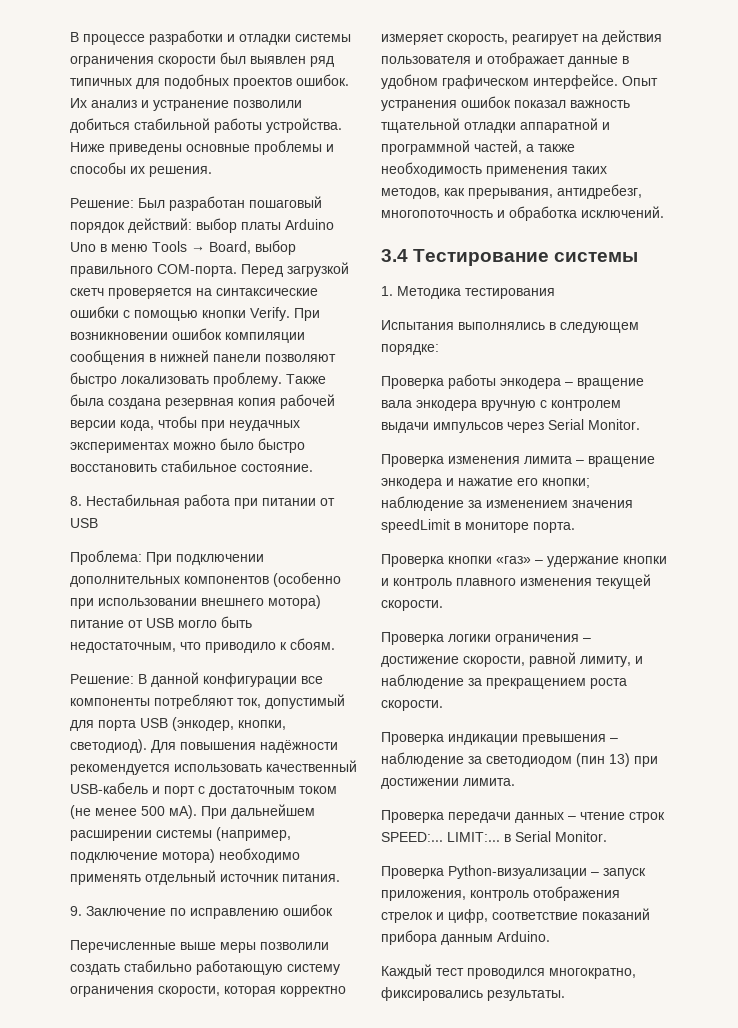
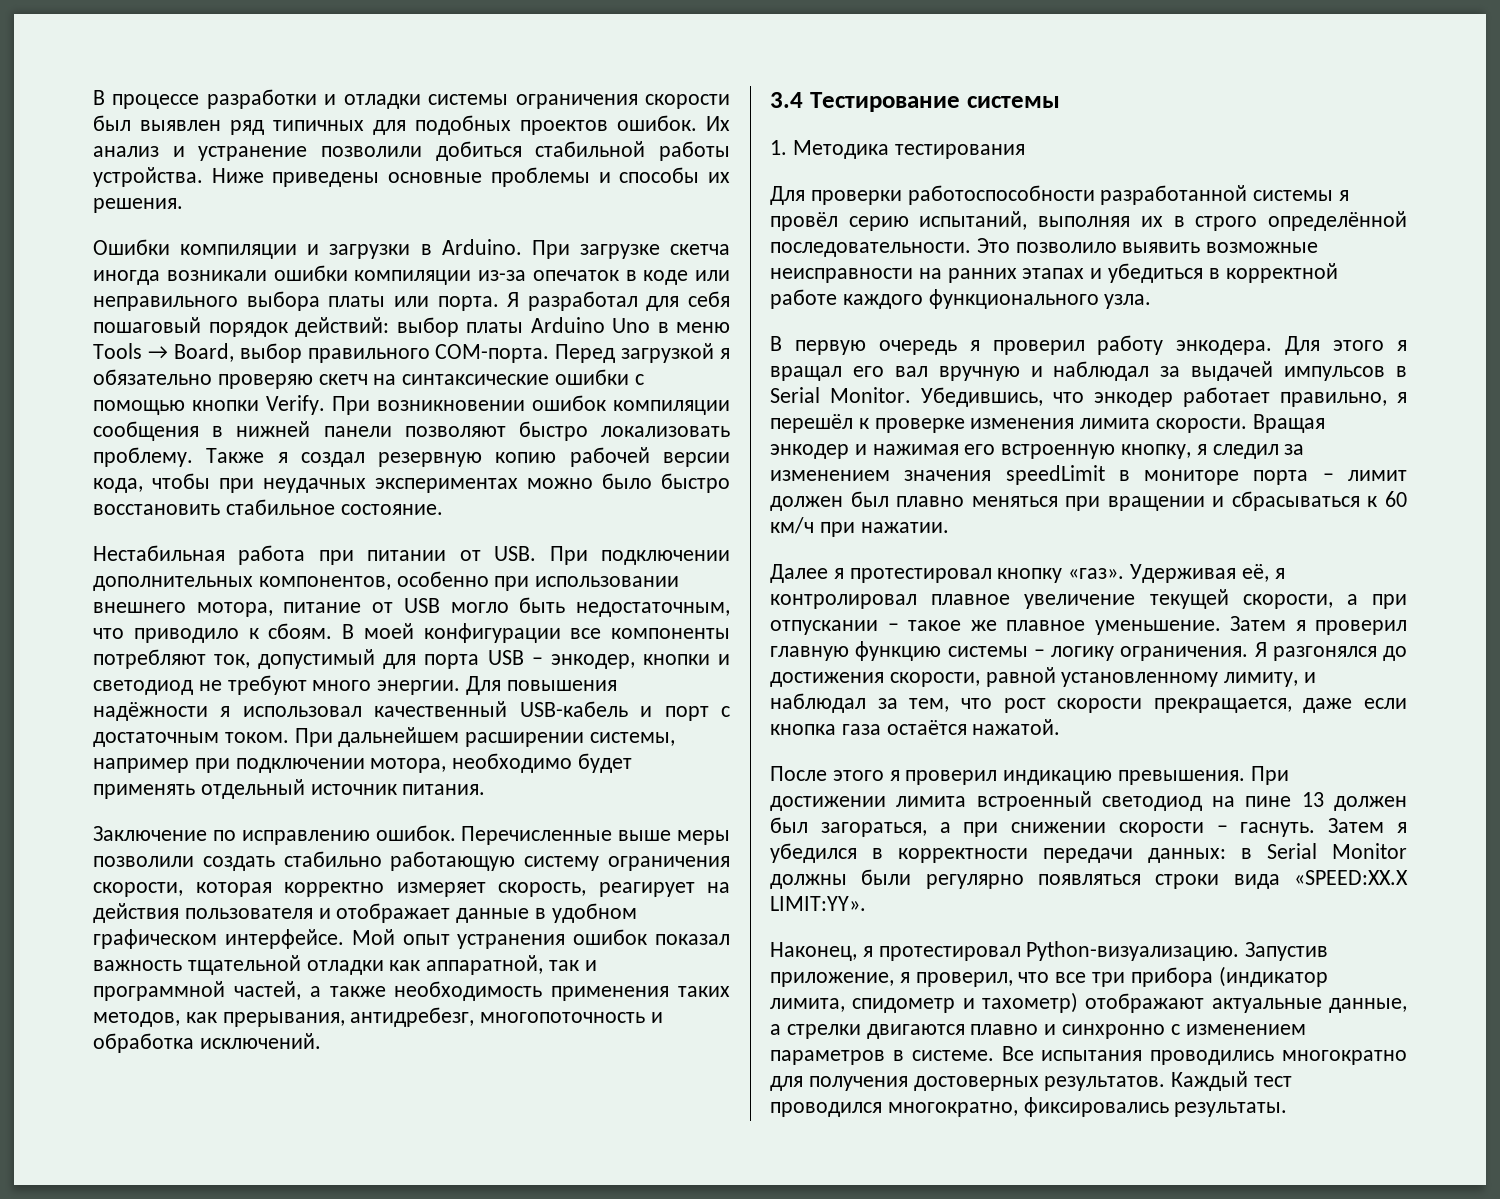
- Решение: Был разработан пошаговый порядок действий: выбор платы Arduino Uno в меню Tools → Board, выбор правильного COM-порта.
+ Ошибки компиляции и загрузки в Arduino. При загрузке скетча иногда возникали ошибки компиляции из-за опечаток в коде или неправильного выбора платы или порта. Я разработал для себя пошаговый порядок действий: выбор платы Arduino Uno в меню Tools → Board, выбор правильного COM-порта.
- Перед загрузкой скетч проверяется на синтаксические ошибки с помощью кнопки Verify.
+ Перед загрузкой я обязательно проверяю скетч на синтаксические ошибки с помощью кнопки Verify.
- Также была создана резервная копия рабочей версии кода, чтобы при неудачных экспериментах можно было быстро восстановить стабильное состояние.
+ Также я создал резервную копию рабочей версии кода, чтобы при неудачных экспериментах можно было быстро восстановить стабильное состояние.
- 8. Нестабильная работа при питании от USB
- Проблема: При подключении дополнительных компонентов (особенно при использовании внешнего мотора) питание от USB могло быть недостаточным, что приводило к сбоям.
- Решение: В данной конфигурации все компоненты потребляют ток, допустимый для порта USB (энкодер, кнопки, светодиод).
+ Нестабильная работа при питании от USB. При подключении дополнительных компонентов, особенно при использовании внешнего мотора, питание от USB могло быть недостаточным, что приводило к сбоям. В моей конфигурации все компоненты потребляют ток, допустимый для порта USB – энкодер, кнопки и светодиод не требуют много энергии.
- Для повышения надёжности рекомендуется использовать качественный USB-кабель и порт с достаточным током (не менее 500 мА). При дальнейшем расширении системы (например, подключение мотора) необходимо применять отдельный источник питания.
+ Для повышения надёжности я использовал качественный USB-кабель и порт с достаточным током. При дальнейшем расширении системы, например при подключении мотора, необходимо будет применять отдельный источник питания.
- 9. Заключение по исправлению ошибок
- Перечисленные выше меры позволили создать стабильно работающую систему ограничения скорости, которая корректно измеряет скорость, реагирует на действия пользователя и отображает данные в удобном графическом интерфейсе.
+ Заключение по исправлению ошибок. Перечисленные выше меры позволили создать стабильно работающую систему ограничения скорости, которая корректно измеряет скорость, реагирует на действия пользователя и отображает данные в удобном графическом интерфейсе.
- Опыт устранения ошибок показал важность тщательной отладки аппаратной и программной частей, а также необходимость применения таких методов, как прерывания, антидребезг, многопоточность и обработка исключений.
+ Мой опыт устранения ошибок показал важность тщательной отладки как аппаратной, так и программной частей, а также необходимость применения таких методов, как прерывания, антидребезг, многопоточность и обработка исключений.
- Испытания выполнялись в следующем порядке:
- Проверка работы энкодера – вращение вала энкодера вручную с контролем выдачи импульсов через Serial Monitor.
- Проверка изменения лимита – вращение энкодера и нажатие его кнопки; наблюдение за изменением значения speedLimit в мониторе порта.
- Проверка кнопки «газ» – удержание кнопки и контроль плавного изменения текущей скорости.
- Проверка логики ограничения – достижение скорости, равной лимиту, и наблюдение за прекращением роста скорости.
- Проверка индикации превышения – наблюдение за светодиодом (пин 13) при достижении лимита.
- Проверка передачи данных – чтение строк SPEED:... LIMIT:... в Serial Monitor.
- Проверка Python-визуализации – запуск приложения, контроль отображения стрелок и цифр, соответствие показаний прибора данным Arduino.
- Каждый тест проводился многократно, фиксировались результаты.
+ Для проверки работоспособности разработанной системы я провёл серию испытаний, выполняя их в строго определённой последовательности. Это позволило выявить возможные неисправности на ранних этапах и убедиться в корректной работе каждого функционального узла.
+ В первую очередь я проверил работу энкодера. Для этого я вращал его вал вручную и наблюдал за выдачей импульсов в Serial Monitor. Убедившись, что энкодер работает правильно, я перешёл к проверке изменения лимита скорости. Вращая энкодер и нажимая его встроенную кнопку, я следил за изменением значения speedLimit в мониторе порта – лимит должен был плавно меняться при вращении и сбрасываться к 60 км/ч при нажатии.
+ Далее я протестировал кнопку «газ». Удерживая её, я контролировал плавное увеличение текущей скорости, а при отпускании – такое же плавное уменьшение. Затем я проверил главную функцию системы – логику ограничения. Я разгонялся до достижения скорости, равной установленному лимиту, и наблюдал за тем, что рост скорости прекращается, даже если кнопка газа остаётся нажатой.
+ После этого я проверил индикацию превышения. При достижении лимита встроенный светодиод на пине 13 должен был загораться, а при снижении скорости – гаснуть. Затем я убедился в корректности передачи данных: в Serial Monitor должны были регулярно появляться строки вида «SPEED:XX.X LIMIT:YY».
+ Наконец, я протестировал Python-визуализацию. Запустив приложение, я проверил, что все три прибора (индикатор лимита, спидометр и тахометр) отображают актуальные данные, а стрелки двигаются плавно и синхронно с изменением параметров в системе. Все испытания проводились многократно для получения достоверных результатов. Каждый тест проводился многократно, фиксировались результаты.

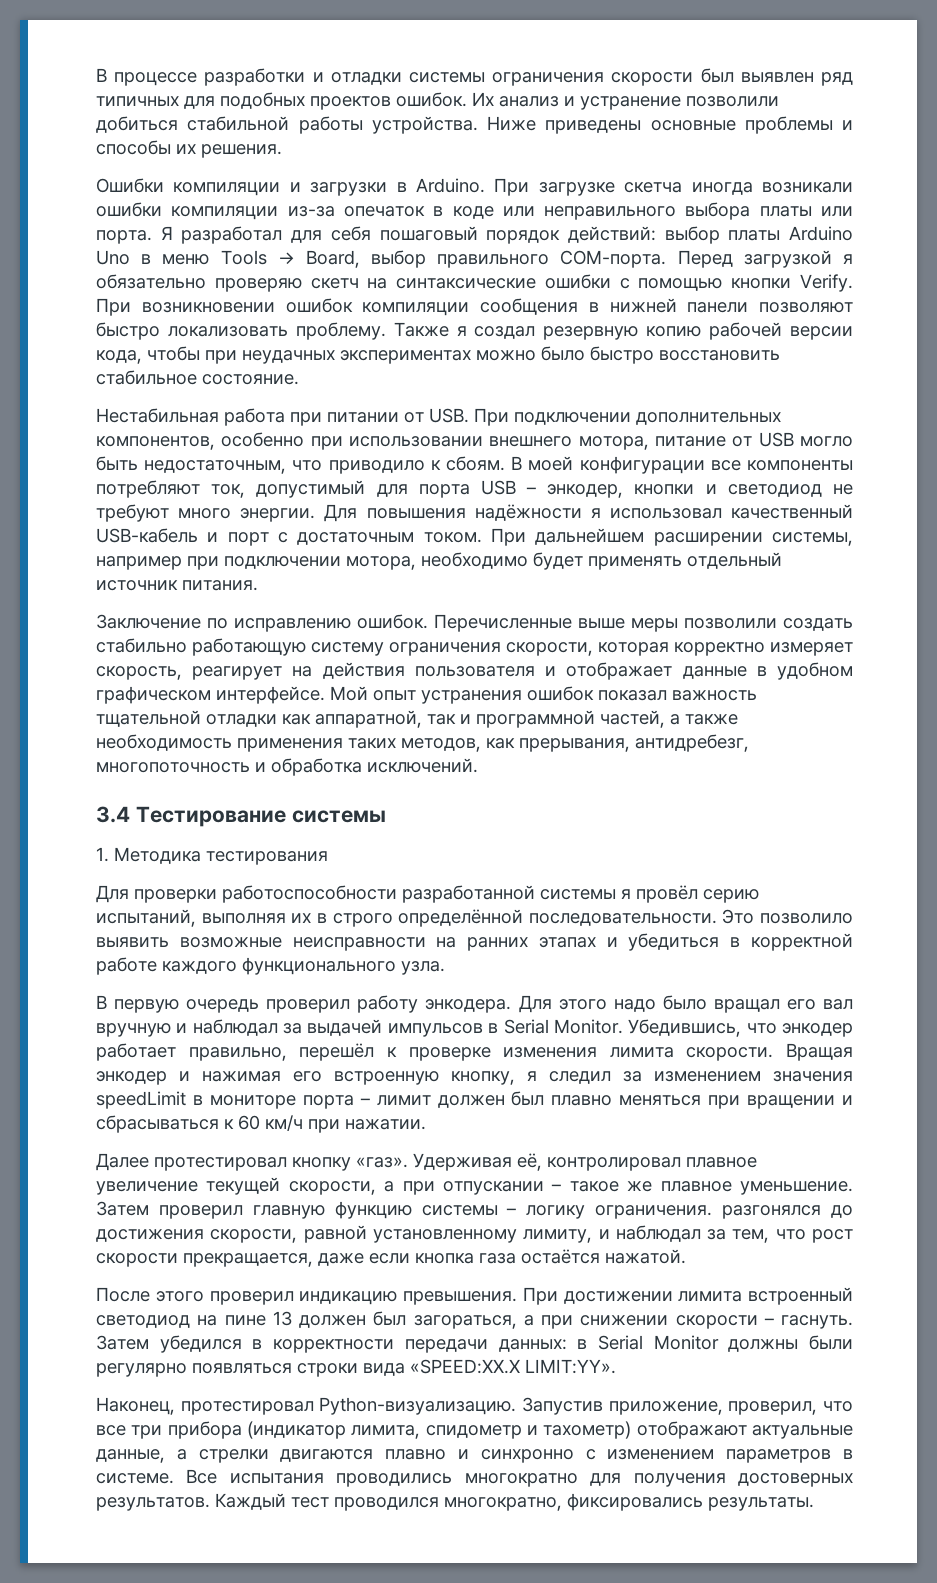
- В первую очередь я проверил работу энкодера.
+ В первую очередь проверил работу энкодера.
- Для этого я вращал его вал вручную и наблюдал за выдачей импульсов в Serial Monitor.
+ Для этого надо было вращал его вал вручную и наблюдал за выдачей импульсов в Serial Monitor.
- Убедившись, что энкодер работает правильно, я перешёл к проверке изменения лимита скорости.
+ Убедившись, что энкодер работает правильно, перешёл к проверке изменения лимита скорости.
- Далее я протестировал кнопку «газ».
+ Далее протестировал кнопку «газ».
- Удерживая её, я контролировал плавное увеличение текущей скорости, а при отпускании – такое же плавное уменьшение.
+ Удерживая её, контролировал плавное увеличение текущей скорости, а при отпускании – такое же плавное уменьшение.
- Затем я проверил главную функцию системы – логику ограничения. Я разгонялся до достижения скорости, равной установленному лимиту, и наблюдал за тем, что рост скорости прекращается, даже если кнопка газа остаётся нажатой.
+ Затем проверил главную функцию системы – логику ограничения. разгонялся до достижения скорости, равной установленному лимиту, и наблюдал за тем, что рост скорости прекращается, даже если кнопка газа остаётся нажатой.
- После этого я проверил индикацию превышения.
+ После этого проверил индикацию превышения.
- Затем я убедился в корректности передачи данных: в Serial Monitor должны были регулярно появляться строки вида «SPEED:XX.X LIMIT:YY».
+ Затем убедился в корректности передачи данных: в Serial Monitor должны были регулярно появляться строки вида «SPEED:XX.X LIMIT:YY».
- Наконец, я протестировал Python-визуализацию.
+ Наконец, протестировал Python-визуализацию.
- Запустив приложение, я проверил, что все три прибора (индикатор лимита, спидометр и тахометр) отображают актуальные данные, а стрелки двигаются плавно и синхронно с изменением параметров в системе.
+ Запустив приложение, проверил, что все три прибора (индикатор лимита, спидометр и тахометр) отображают актуальные данные, а стрелки двигаются плавно и синхронно с изменением параметров в системе.

